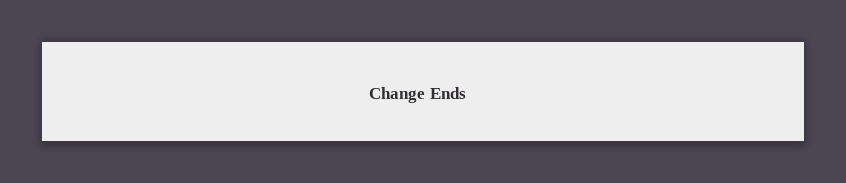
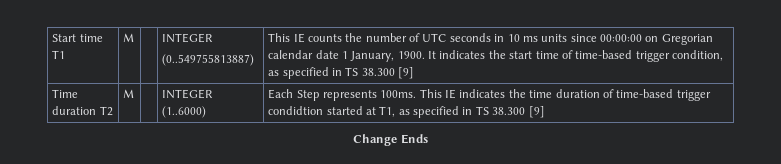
+ Start time T1 | M | | INTEGER
+ (0..549755813887) | This IE counts the number of UTC seconds in 10 ms units since 00:00:00 on Gregorian calendar date 1 January, 1900. It indicates the start time of time-based trigger condition, as specified in TS 38.300 [9]
+ Time duration T2 | M | | INTEGER (1..6000) | Each Step represents 100ms. This IE indicates the time duration of time-based trigger condidtion started at T1, as specified in TS 38.300 [9]

